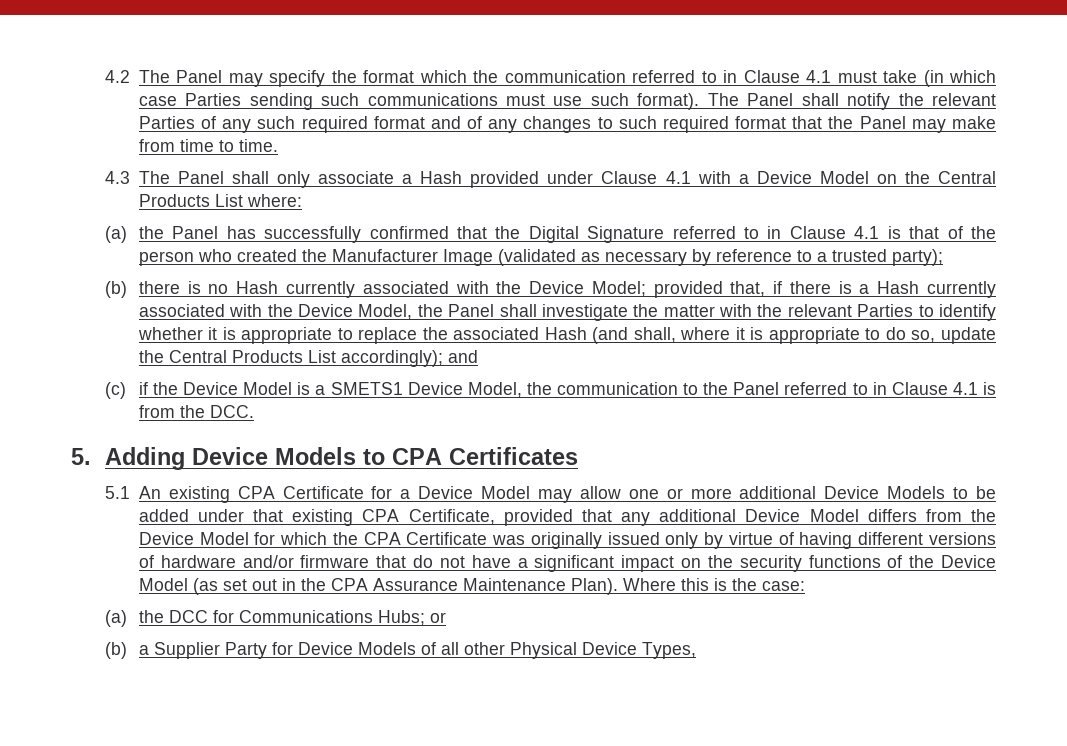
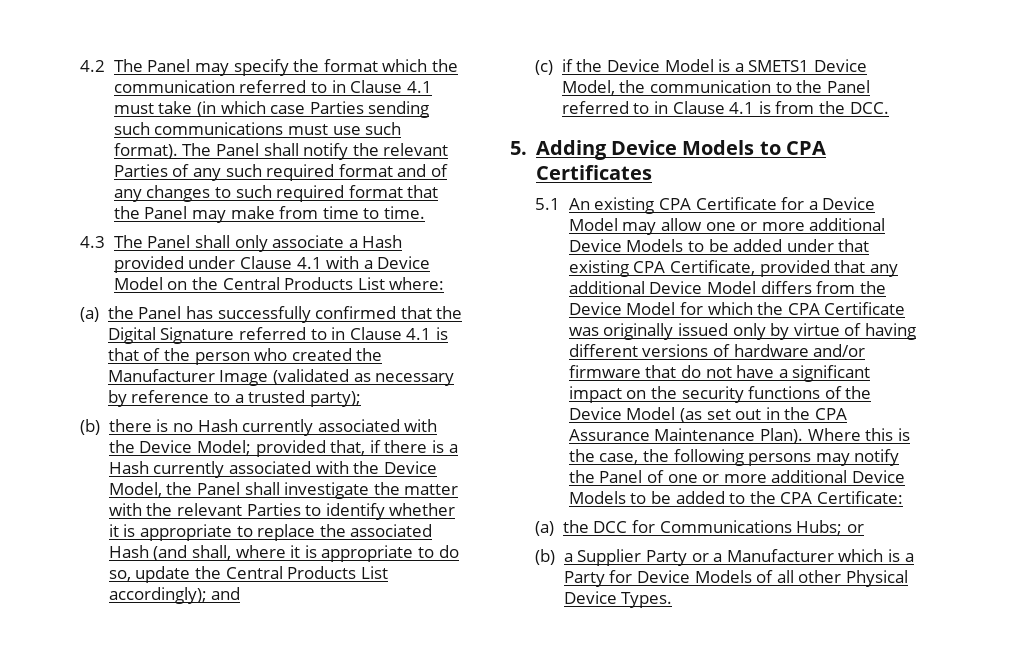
- Where this is the case:
+ Where this is the case, the following persons may notify the Panel of one or more additional Device Models to be added to the CPA Certificate:
- (b) a Supplier Party for Device Models of all other Physical Device Types,
+ (b) a Supplier Party or a Manufacturer which is a Party for Device Models of all other Physical Device Types.

